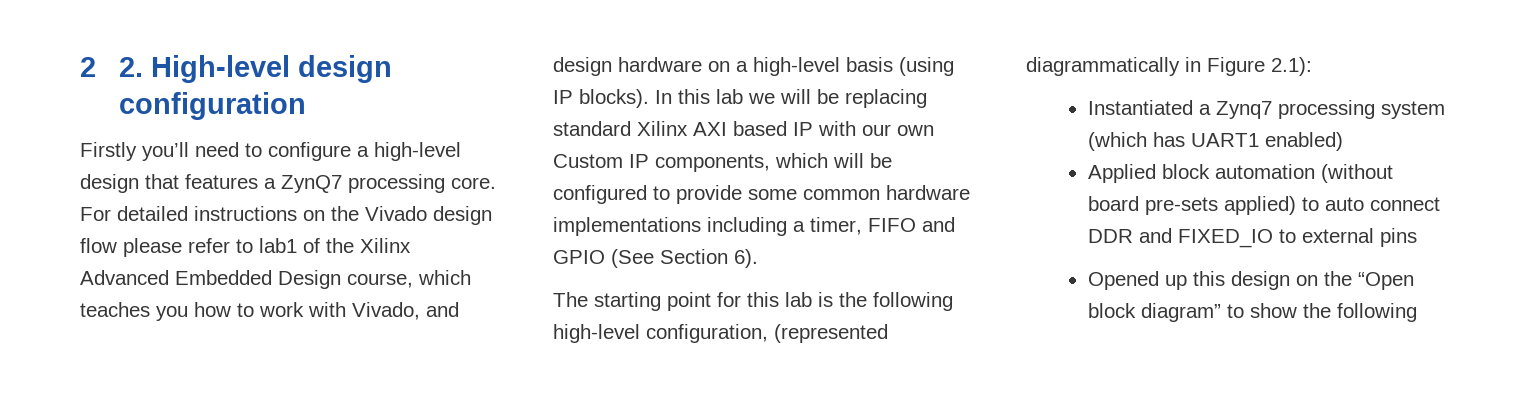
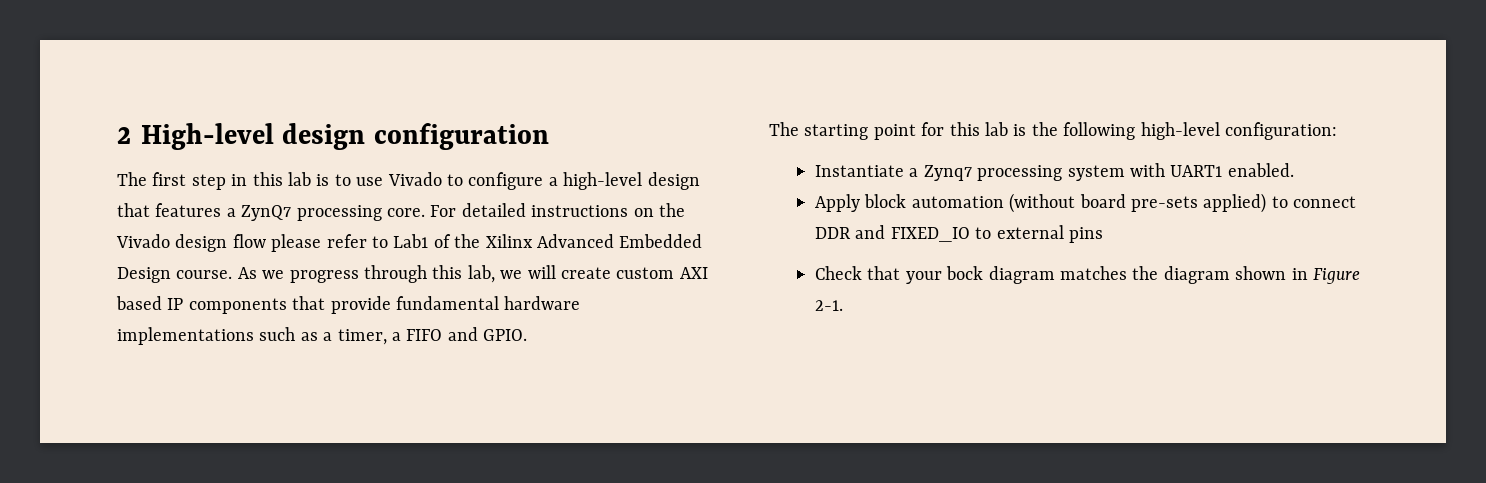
- 2 2. High-level design configuration
+ 2 High-level design configuration
- Firstly you’ll need to configure a high-level design that features a ZynQ7 processing core.
+ The first step in this lab is to use Vivado to configure a high-level design that features a ZynQ7 processing core.
- For detailed instructions on the Vivado design flow please refer to lab1 of the Xilinx Advanced Embedded Design course, which teaches you how to work with Vivado, and design hardware on a high-level basis (using IP blocks). In this lab we will be replacing standard Xilinx AXI based IP with our own Custom IP components, which will be configured to provide some common hardware implementations including a timer, FIFO and GPIO (See Section 6).
+ For detailed instructions on the Vivado design flow please refer to Lab1 of the Xilinx Advanced Embedded Design course. As we progress through this lab, we will create custom AXI based IP components that provide fundamental hardware implementations such as a timer, a FIFO and GPIO.
- The starting point for this lab is the following high-level configuration, (represented diagrammatically in Figure 2.1):
- Instantiated a Zynq7 processing system (which has UART1 enabled)
- Applied block automation (without board pre-sets applied) to auto connect DDR and FIXED_IO to external pins
+ The starting point for this lab is the following high-level configuration:
+ Instantiate a Zynq7 processing system with UART1 enabled.
+ Apply block automation (without board pre-sets applied) to connect DDR and FIXED_IO to external pins
- Opened up this design on the “Open block diagram” to show the following
+ Check that your bock diagram matches the diagram shown in Figure 2-1.

